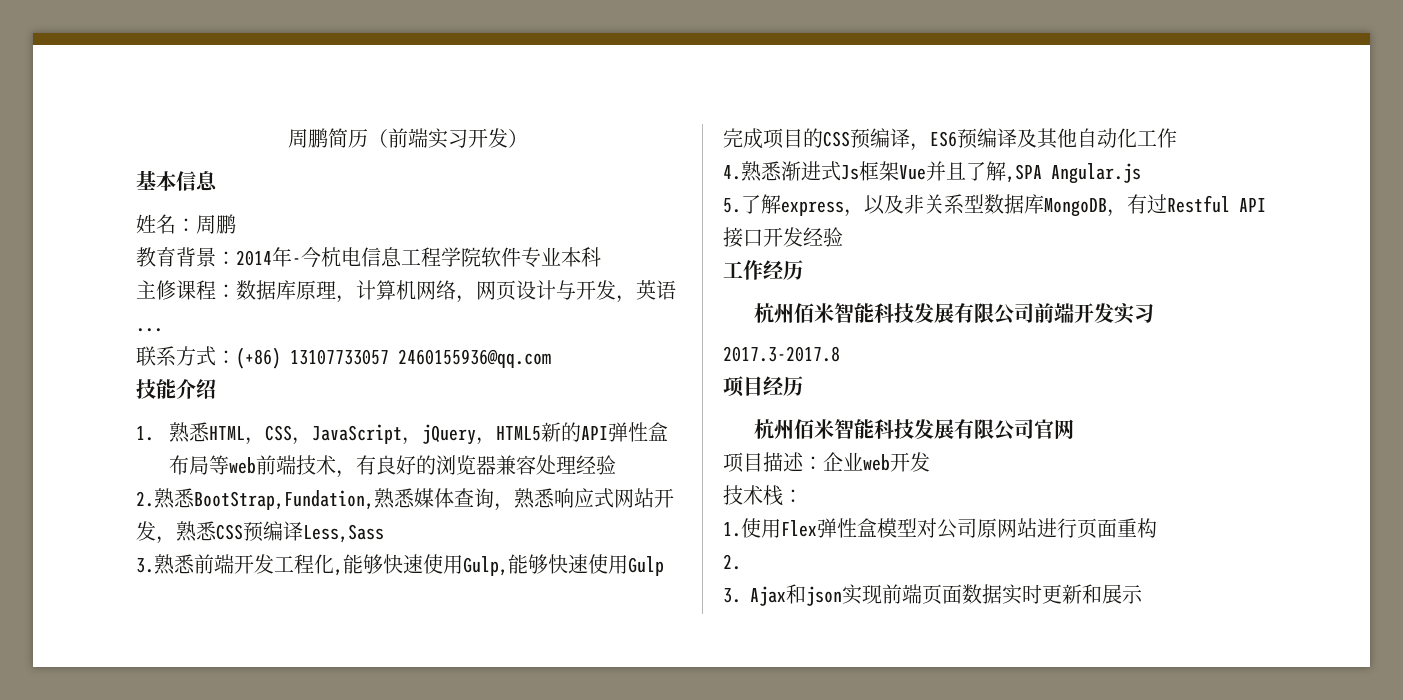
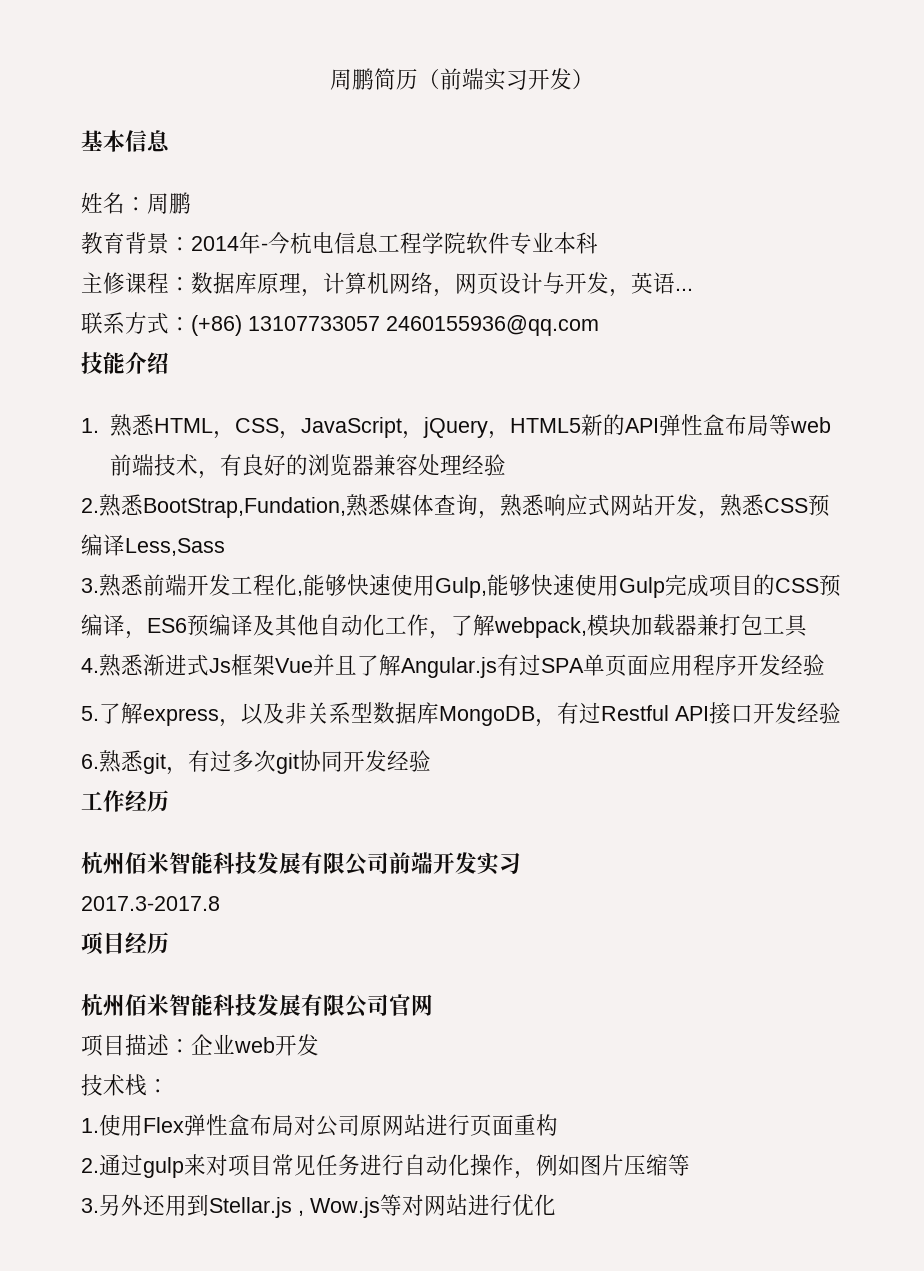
- 3.熟悉前端开发工程化,能够快速使用Gulp,能够快速使用Gulp完成项目的CSS预编译，ES6预编译及其他自动化工作
+ 3.熟悉前端开发工程化,能够快速使用Gulp,能够快速使用Gulp完成项目的CSS预编译，ES6预编译及其他自动化工作，了解webpack,模块加载器兼打包工具
- 4.熟悉渐进式Js框架Vue并且了解,SPA Angular.js
+ 4.熟悉渐进式Js框架Vue并且了解Angular.js有过SPA单页面应用程序开发经验
+ 6.熟悉git，有过多次git协同开发经验
- 1.使用Flex弹性盒模型对公司原网站进行页面重构
- 2.
- 3. Ajax和json实现前端页面数据实时更新和展示
+ 1.使用Flex弹性盒布局对公司原网站进行页面重构
+ 2.通过gulp来对项目常见任务进行自动化操作，例如图片压缩等
+ 3.另外还用到Stellar.js , Wow.js等对网站进行优化

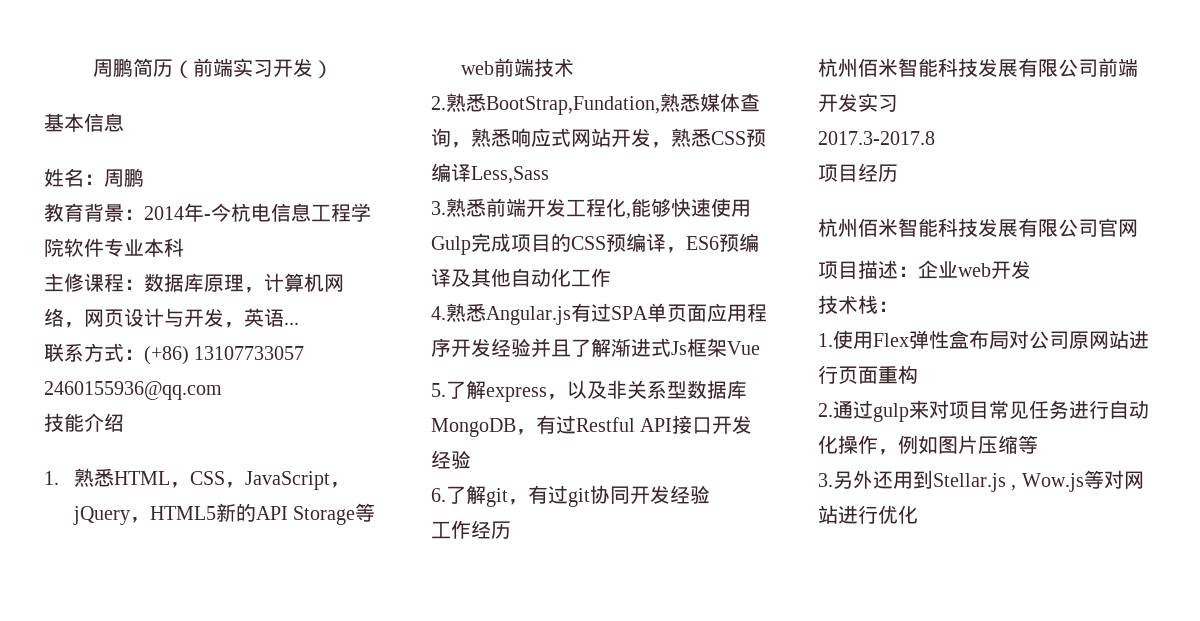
- 1.熟悉HTML，CSS，JavaScript，jQuery，HTML5新的API弹性盒布局等web前端技术，有良好的浏览器兼容处理经验
+ 1.熟悉HTML，CSS，JavaScript，jQuery，HTML5新的API Storage等web前端技术
- 3.熟悉前端开发工程化,能够快速使用Gulp,能够快速使用Gulp完成项目的CSS预编译，ES6预编译及其他自动化工作，了解webpack,模块加载器兼打包工具
- 4.熟悉渐进式Js框架Vue并且了解Angular.js有过SPA单页面应用程序开发经验
+ 3.熟悉前端开发工程化,能够快速使用Gulp完成项目的CSS预编译，ES6预编译及其他自动化工作
+ 4.熟悉Angular.js有过SPA单页面应用程序开发经验并且了解渐进式Js框架Vue
- 6.熟悉git，有过多次git协同开发经验
+ 6.了解git，有过git协同开发经验

